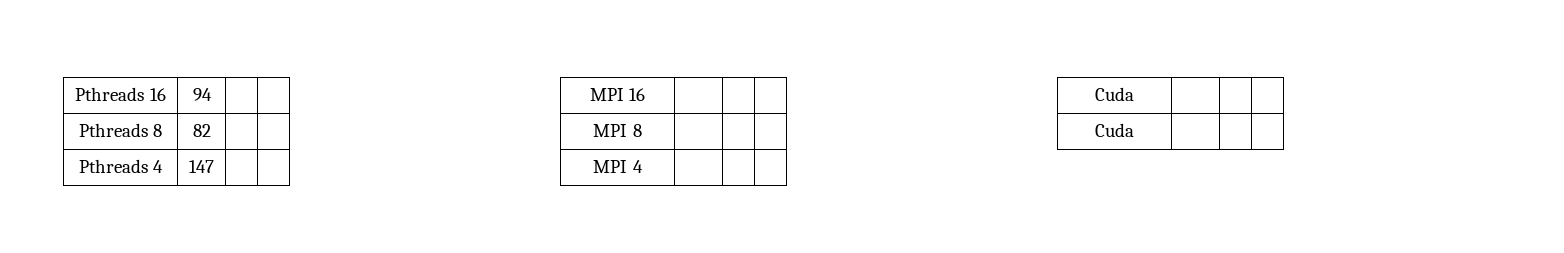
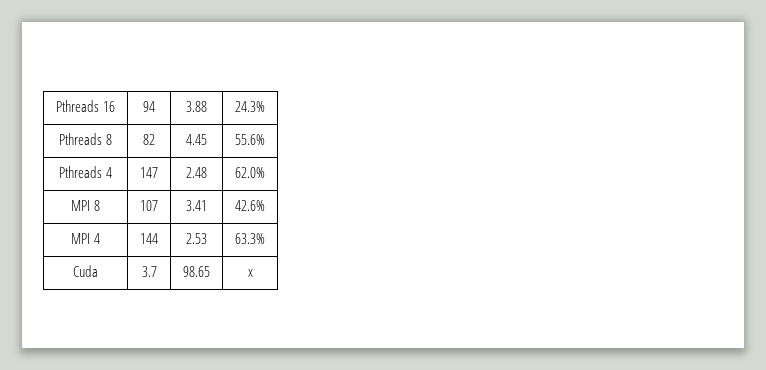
- Pthreads 16 | 94 | |
+ Pthreads 16 | 94 | 3.88 | 24.3%
- Pthreads 8 | 82 | |
+ Pthreads 8 | 82 | 4.45 | 55.6%
- Pthreads 4 | 147 | |
- MPI 16 | | |
+ Pthreads 4 | 147 | 2.48 | 62.0%
- MPI 8 | | |
+ MPI 8 | 107 | 3.41 | 42.6%
- MPI 4 | | |
- Cuda | | |
- Cuda | | |
+ MPI 4 | 144 | 2.53 | 63.3%
+ Cuda | 3.7 | 98.65 | x

